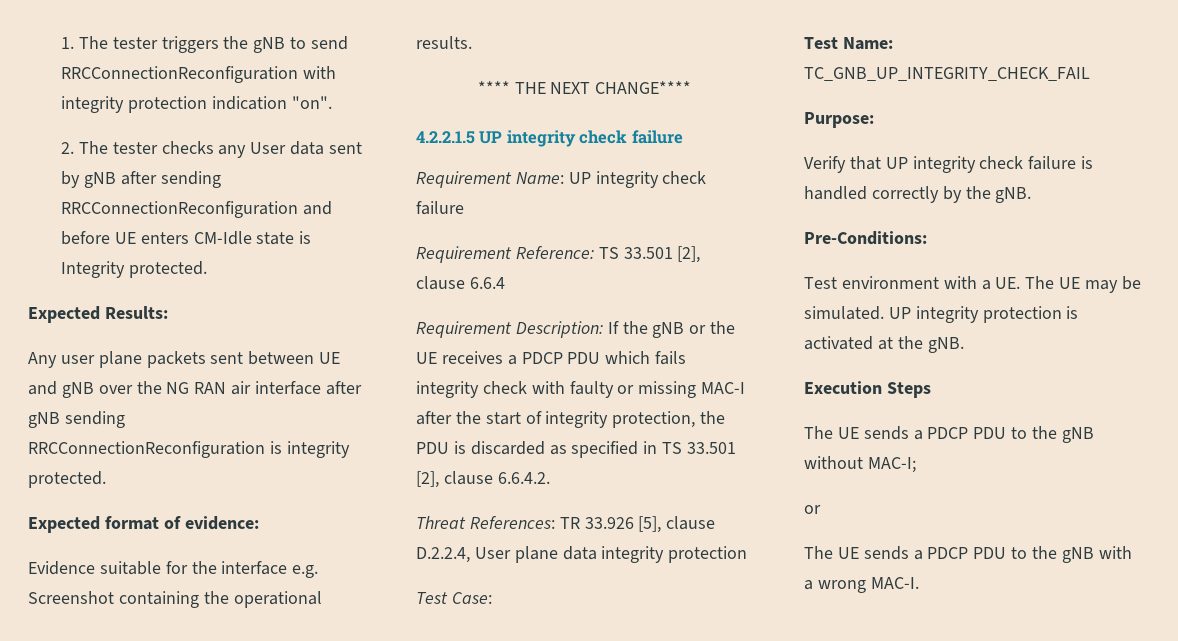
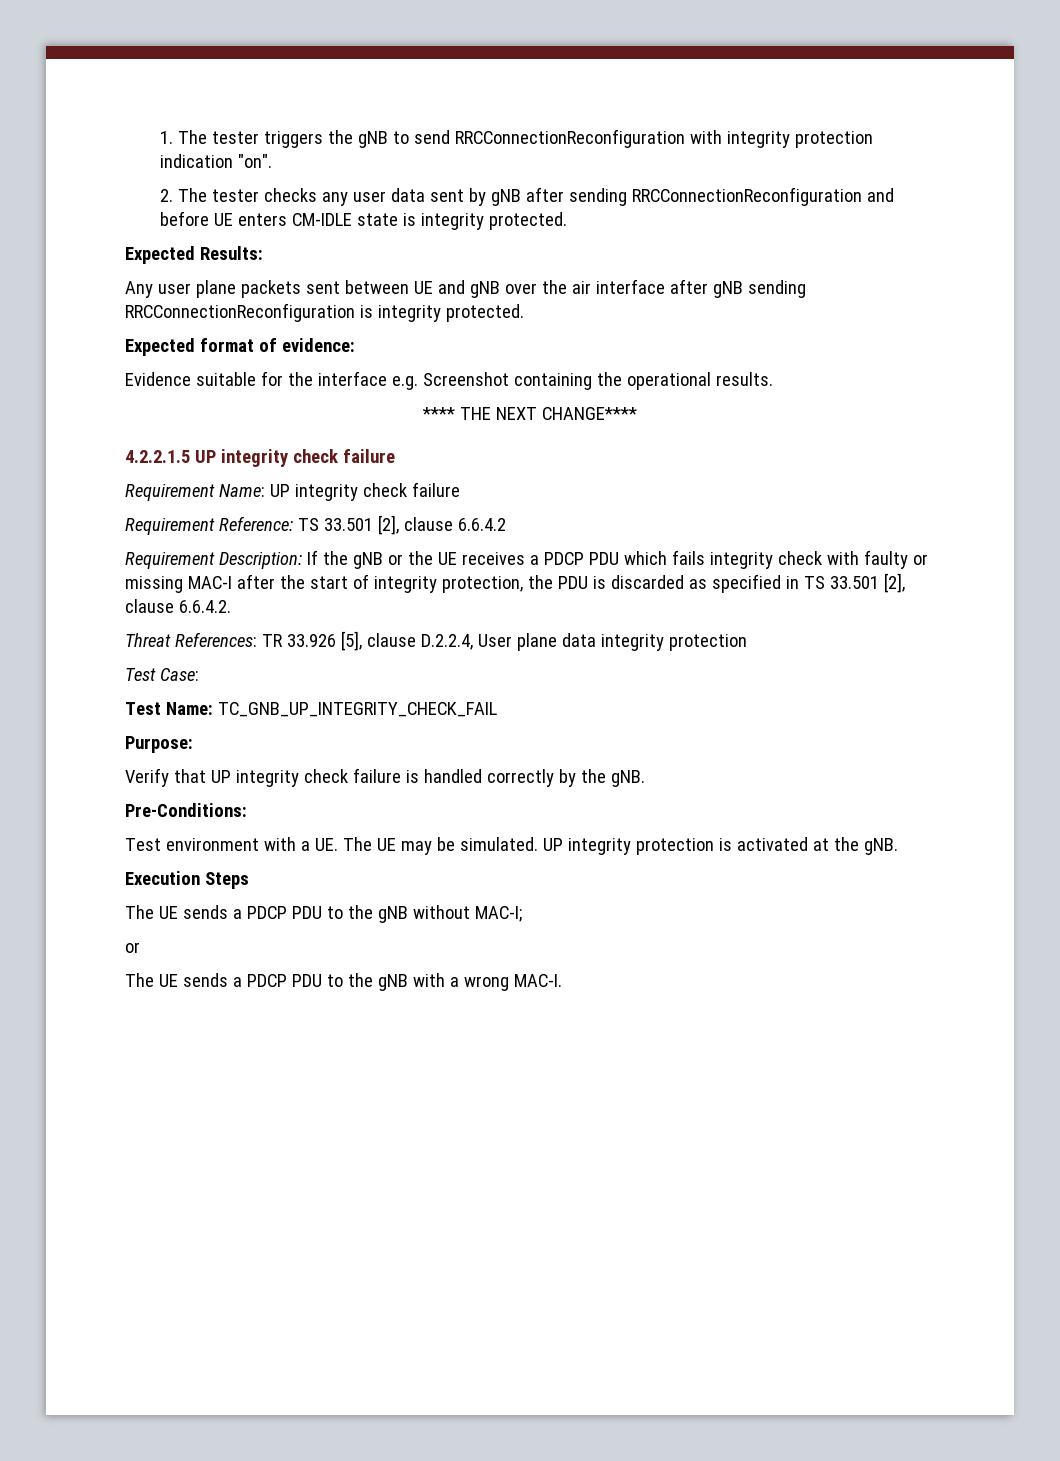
- 2. The tester checks any User data sent by gNB after sending RRCConnectionReconfiguration and before UE enters CM-Idle state is Integrity protected.
+ 2. The tester checks any user data sent by gNB after sending RRCConnectionReconfiguration and before UE enters CM-IDLE state is integrity protected.
- Any user plane packets sent between UE and gNB over the NG RAN air interface after gNB sending RRCConnectionReconfiguration is integrity protected.
+ Any user plane packets sent between UE and gNB over the air interface after gNB sending RRCConnectionReconfiguration is integrity protected.
- Requirement Reference: TS 33.501 [2], clause 6.6.4
+ Requirement Reference: TS 33.501 [2], clause 6.6.4.2

